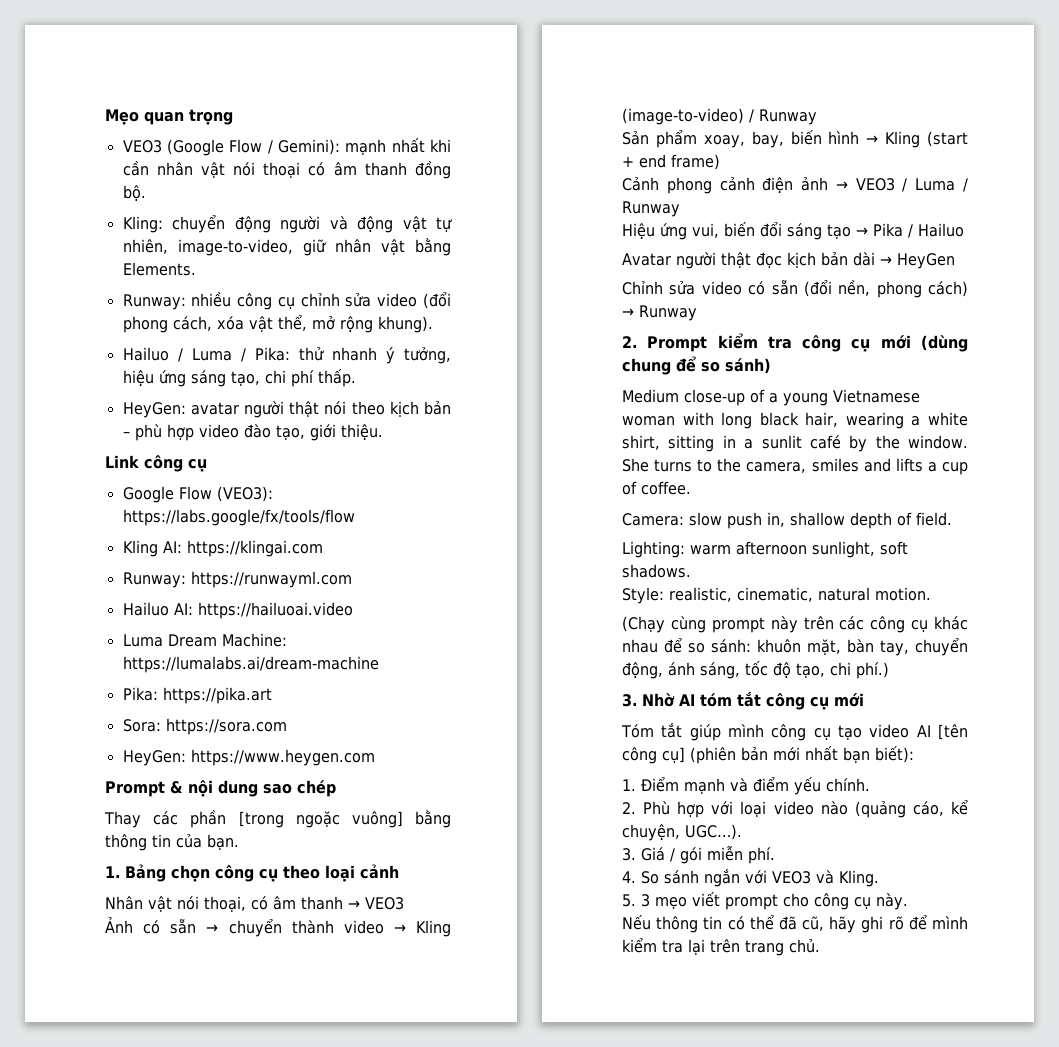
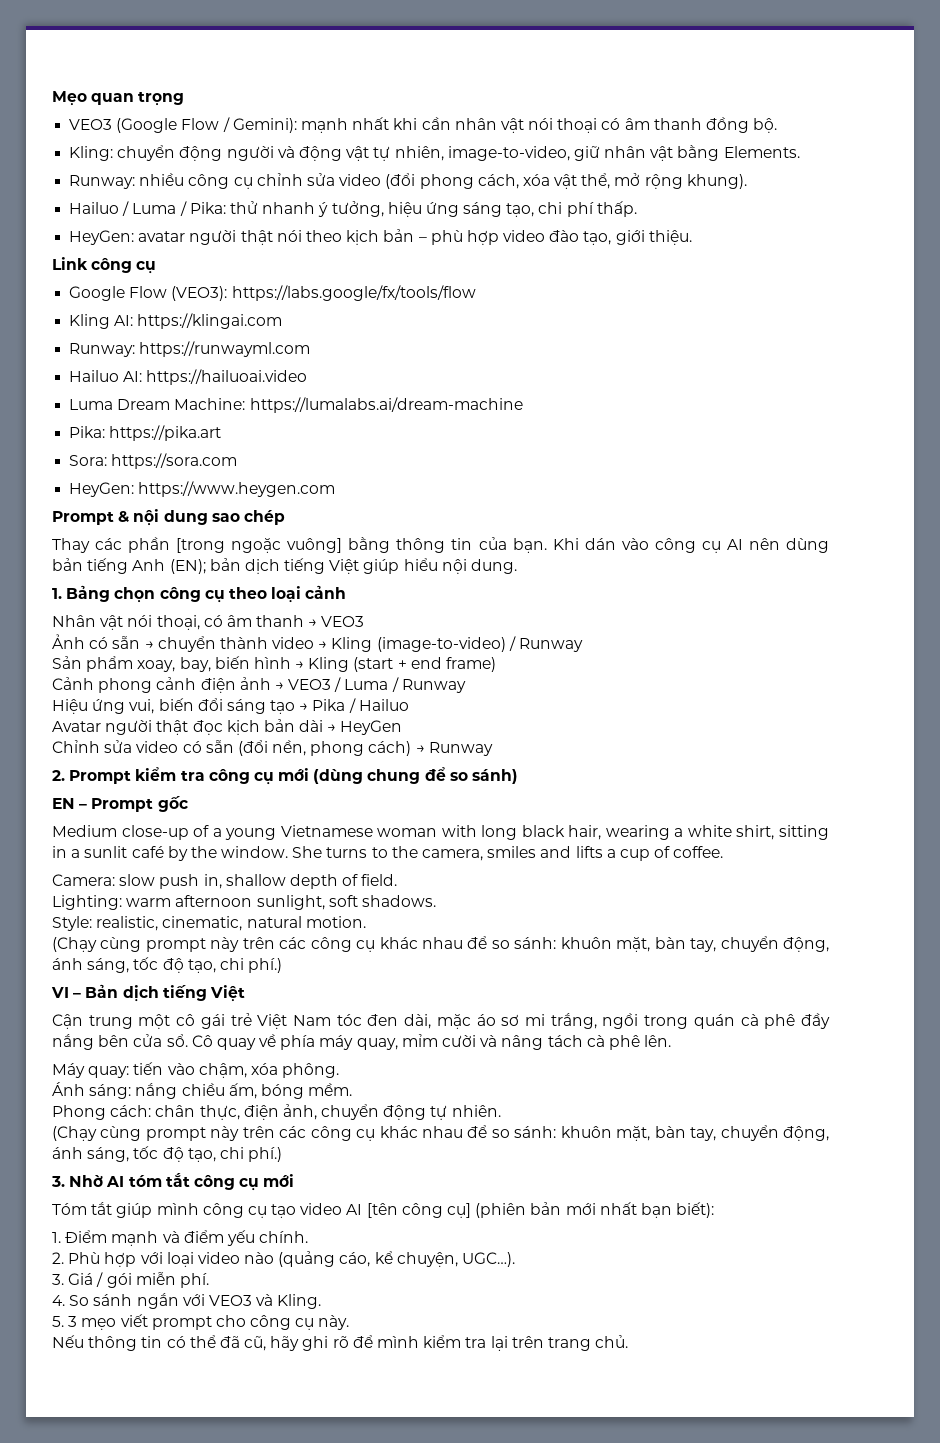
+ Khi dán vào công cụ AI nên dùng bản tiếng Anh (EN); bản dịch tiếng Việt giúp hiểu nội dung.
+ EN – Prompt gốc
+ VI – Bản dịch tiếng Việt
+ Cận trung một cô gái trẻ Việt Nam tóc đen dài, mặc áo sơ mi trắng, ngồi trong quán cà phê đầy nắng bên cửa sổ. Cô quay về phía máy quay, mỉm cười và nâng tách cà phê lên.
+ Máy quay: tiến vào chậm, xóa phông.
+ Ánh sáng: nắng chiều ấm, bóng mềm.
+ Phong cách: chân thực, điện ảnh, chuyển động tự nhiên.
+ (Chạy cùng prompt này trên các công cụ khác nhau để so sánh: khuôn mặt, bàn tay, chuyển động, ánh sáng, tốc độ tạo, chi phí.)

